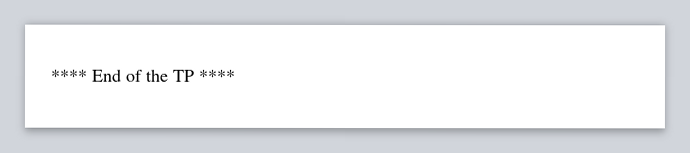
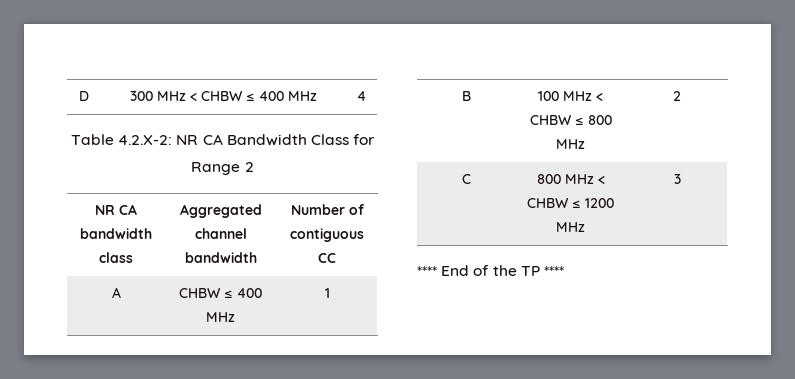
+ D | 300 MHz < CHBW ≤ 400 MHz | 4
+ Table 4.2.X-2: NR CA Bandwidth Class for Range 2
+ NR CA bandwidth class | Aggregated channel bandwidth | Number of contiguous CC
+ A | CHBW ≤ 400 MHz | 1
+ B | 100 MHz < CHBW ≤ 800 MHz | 2
+ C | 800 MHz < CHBW ≤ 1200 MHz | 3

